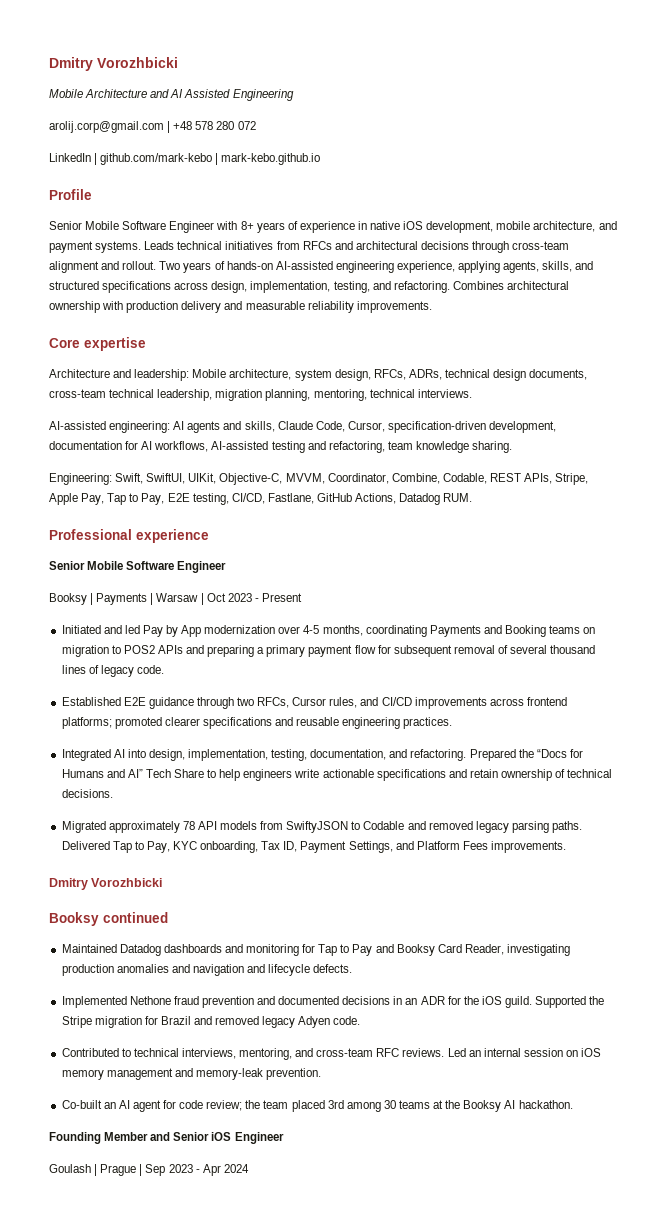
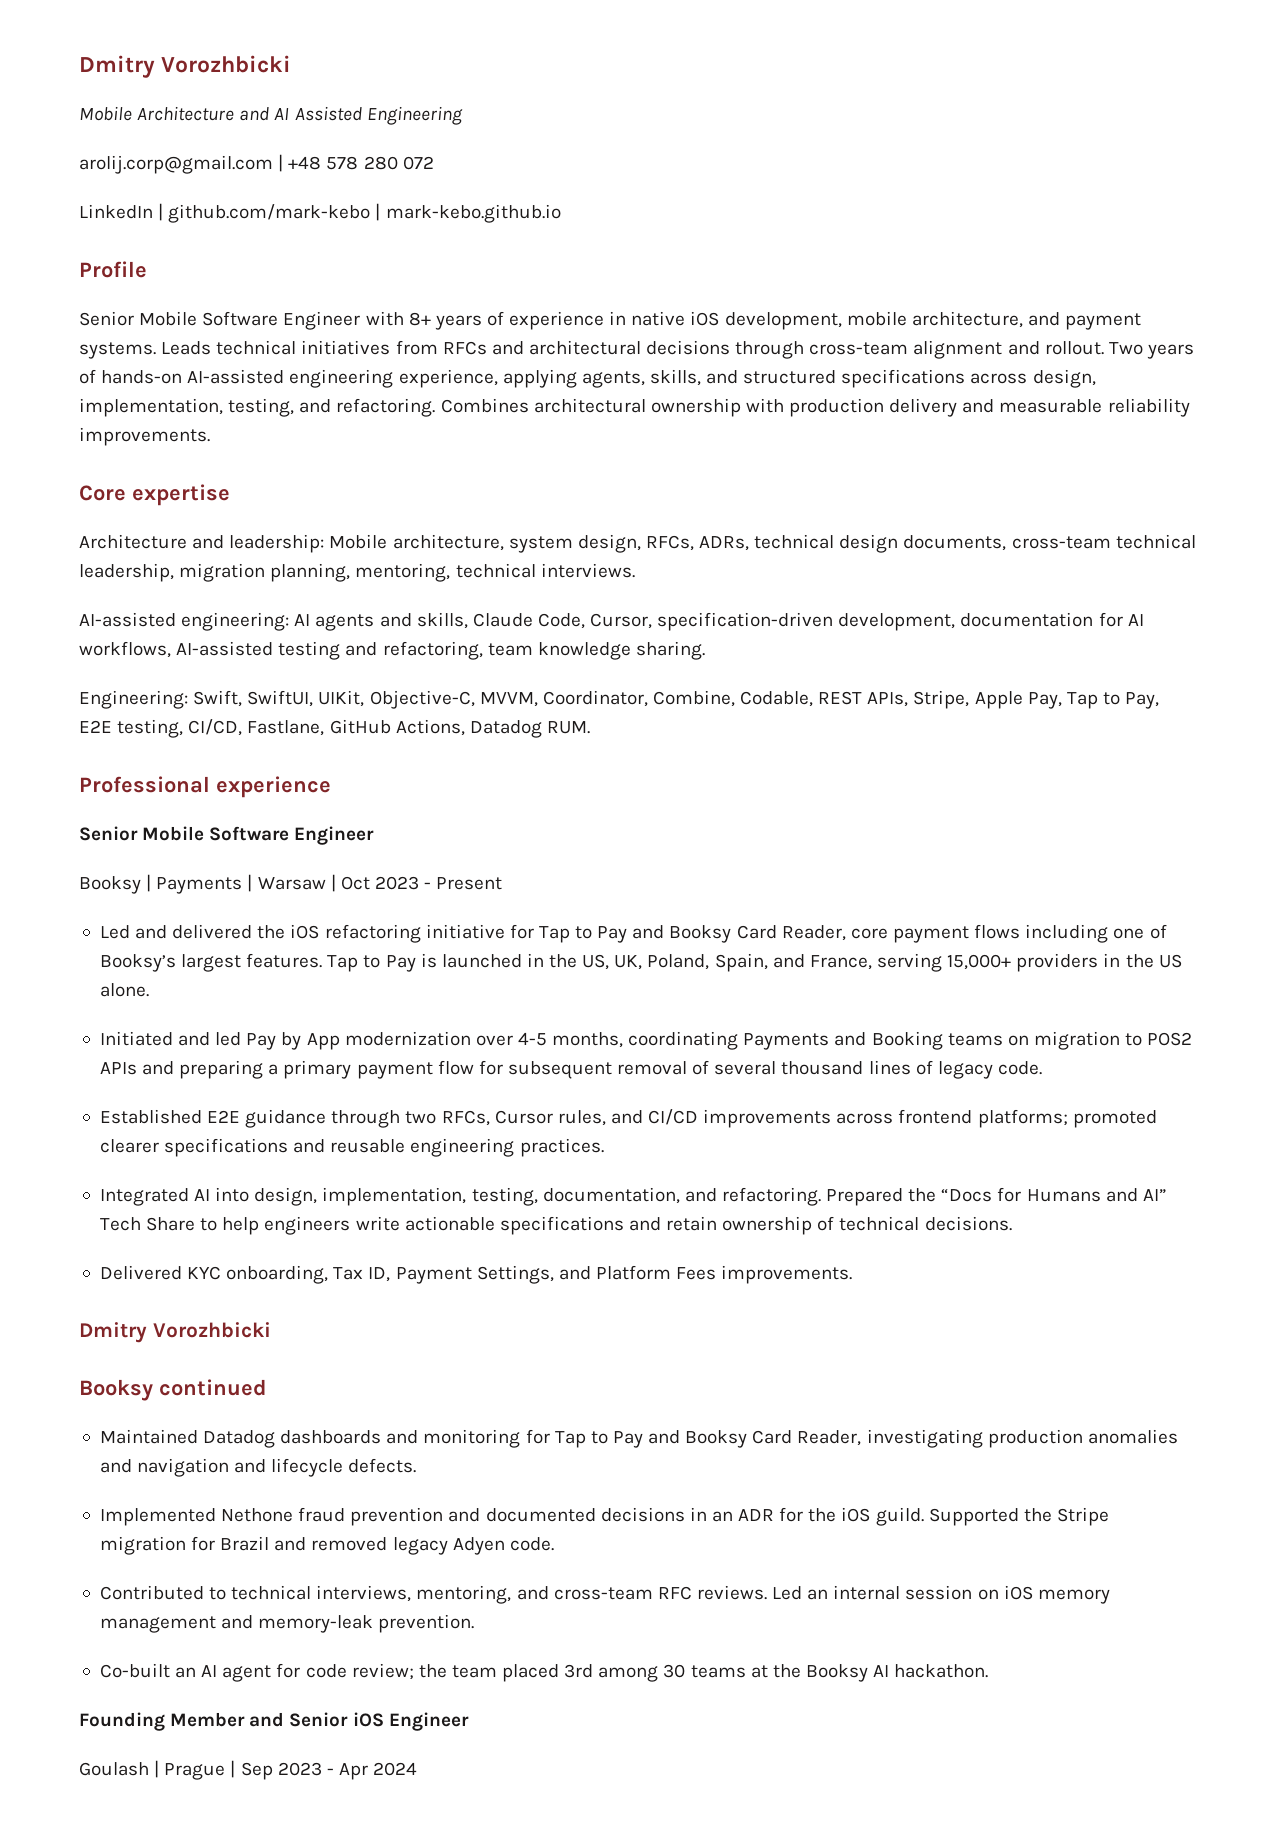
+ Led and delivered the iOS refactoring initiative for Tap to Pay and Booksy Card Reader, core payment flows including one of Booksy’s largest features. Tap to Pay is launched in the US, UK, Poland, Spain, and France, serving 15,000+ providers in the US alone.
- Migrated approximately 78 API models from SwiftyJSON to Codable and removed legacy parsing paths. Delivered Tap to Pay, KYC onboarding, Tax ID, Payment Settings, and Platform Fees improvements.
+ Delivered KYC onboarding, Tax ID, Payment Settings, and Platform Fees improvements.

